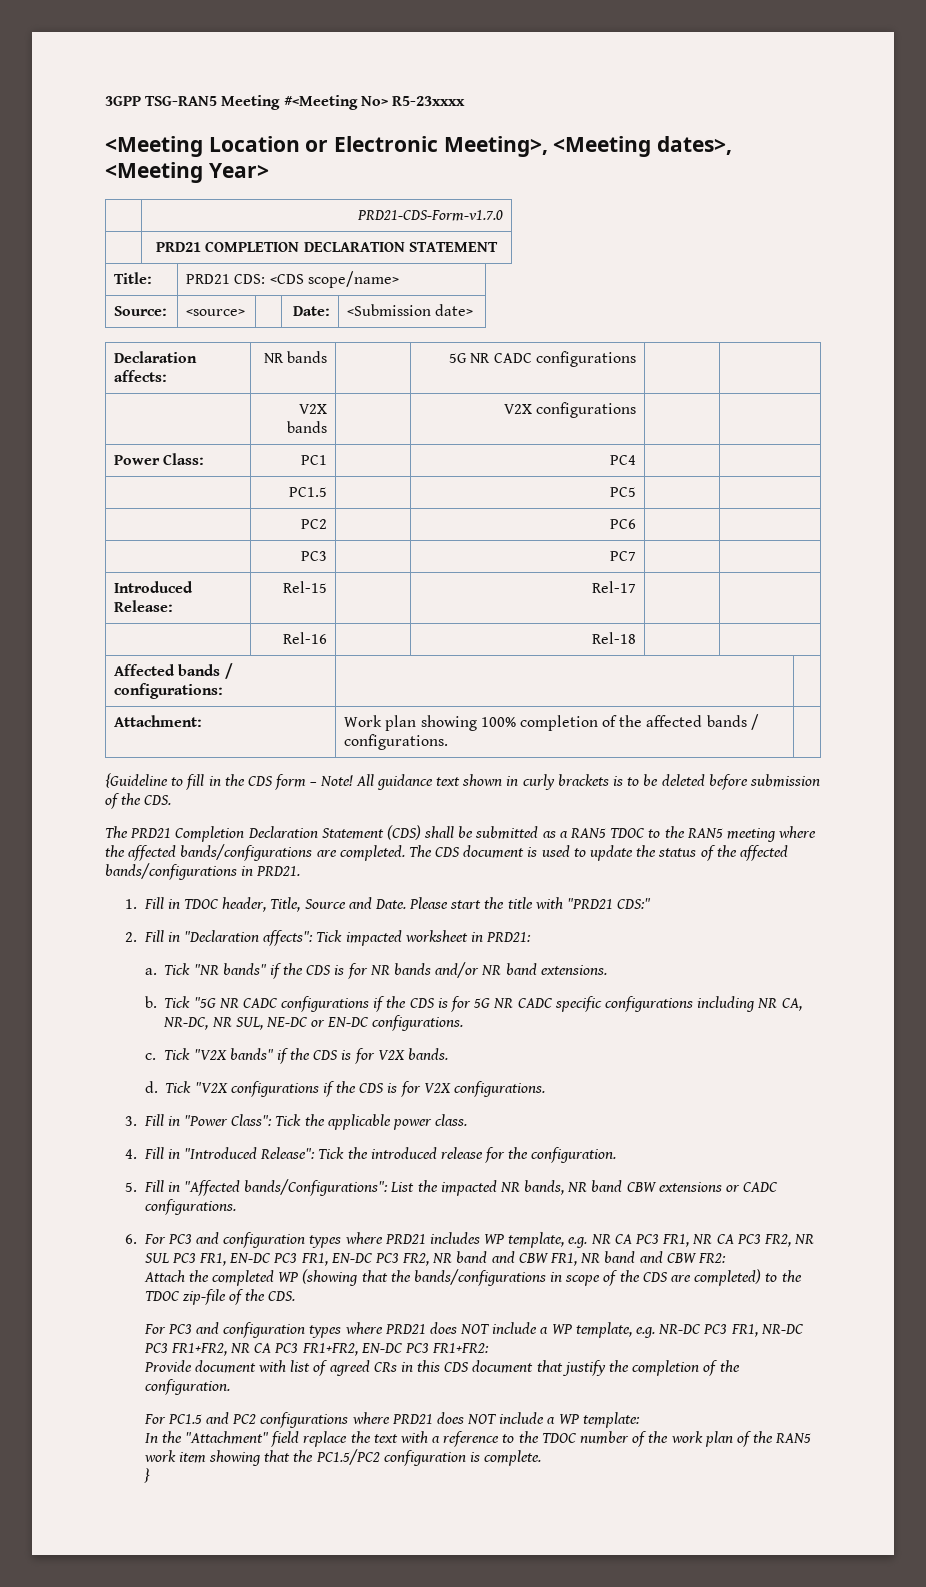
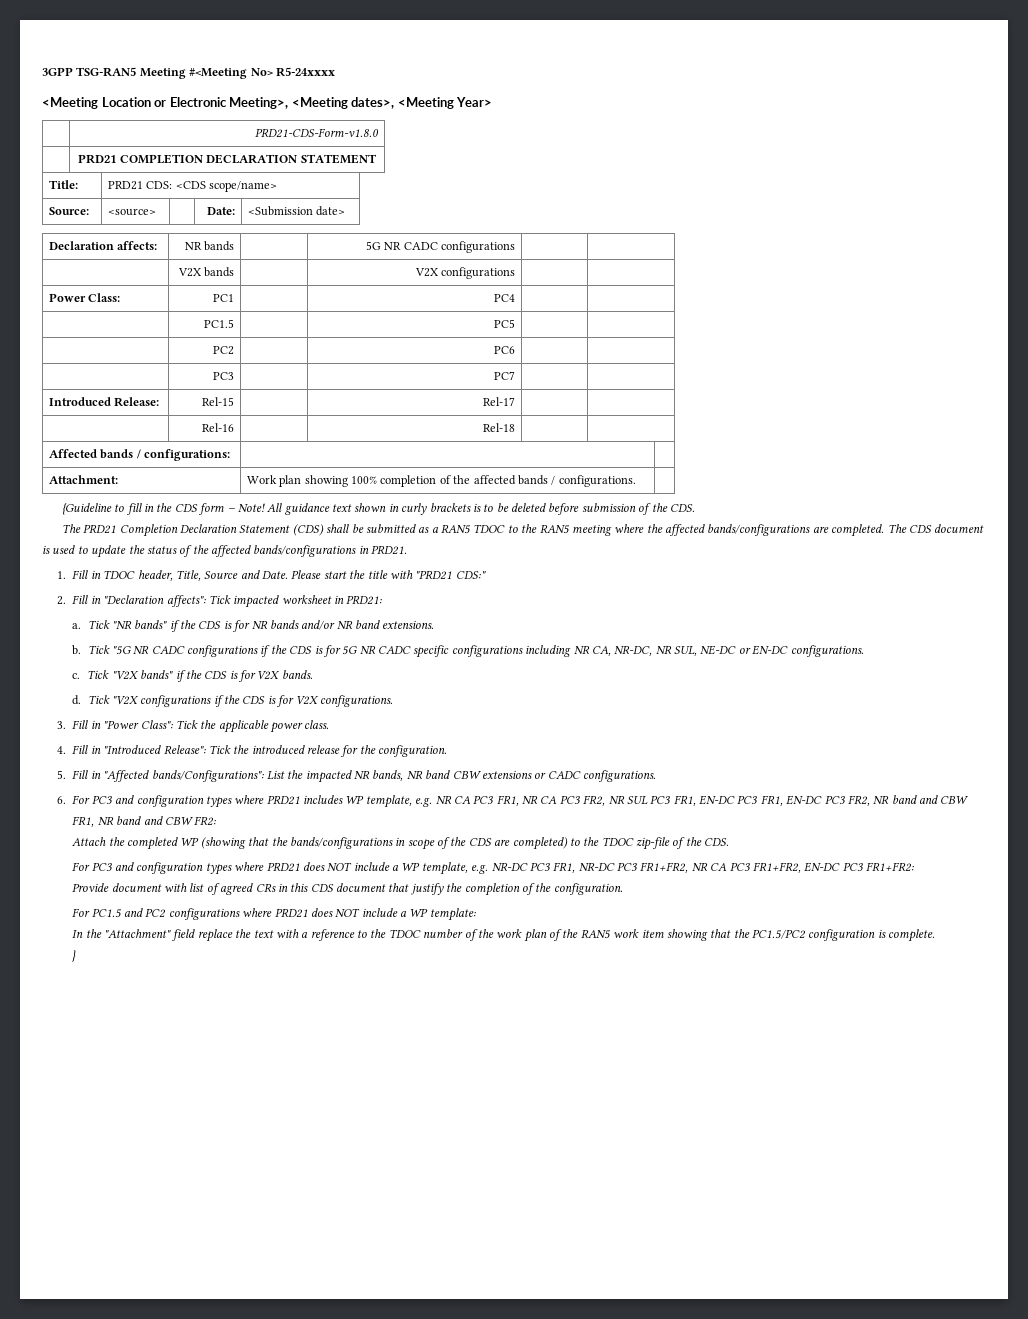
- 3GPP TSG-RAN5 Meeting #<Meeting No> R5-23xxxx
+ 3GPP TSG-RAN5 Meeting #<Meeting No> R5-24xxxx
- | PRD21-CDS-Form-v1.7.0
+ | PRD21-CDS-Form-v1.8.0

